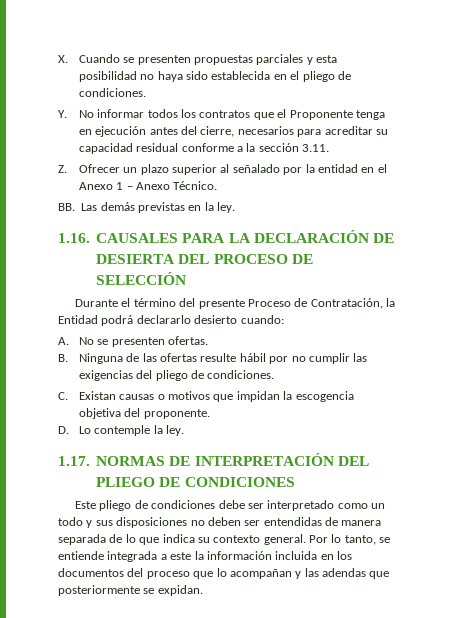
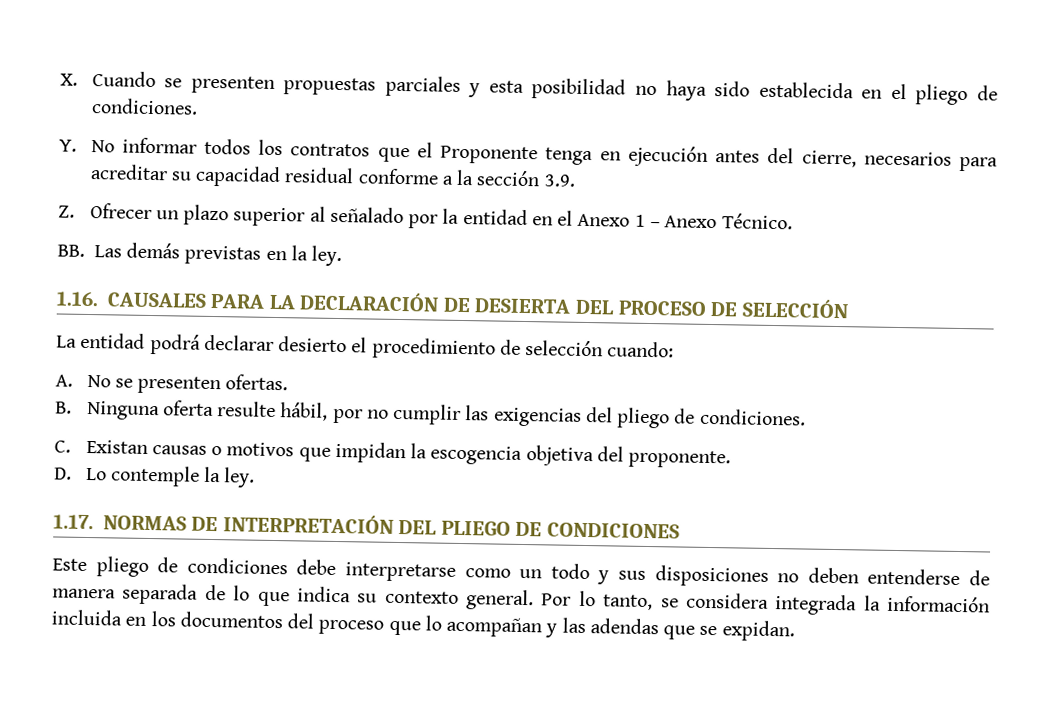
- Y. No informar todos los contratos que el Proponente tenga en ejecución antes del cierre, necesarios para acreditar su capacidad residual conforme a la sección 3.11.
+ Y. No informar todos los contratos que el Proponente tenga en ejecución antes del cierre, necesarios para acreditar su capacidad residual conforme a la sección 3.9.
- Durante el término del presente Proceso de Contratación, la Entidad podrá declararlo desierto cuando:
+ La entidad podrá declarar desierto el procedimiento de selección cuando:
- B. Ninguna de las ofertas resulte hábil por no cumplir las exigencias del pliego de condiciones.
+ B. Ninguna oferta resulte hábil, por no cumplir las exigencias del pliego de condiciones.
- Este pliego de condiciones debe ser interpretado como un todo y sus disposiciones no deben ser entendidas de manera separada de lo que indica su contexto general.
+ Este pliego de condiciones debe interpretarse como un todo y sus disposiciones no deben entenderse de manera separada de lo que indica su contexto general.
- Por lo tanto, se entiende integrada a este la información incluida en los documentos del proceso que lo acompañan y las adendas que posteriormente se expidan.
+ Por lo tanto, se considera integrada la información incluida en los documentos del proceso que lo acompañan y las adendas que se expidan.

